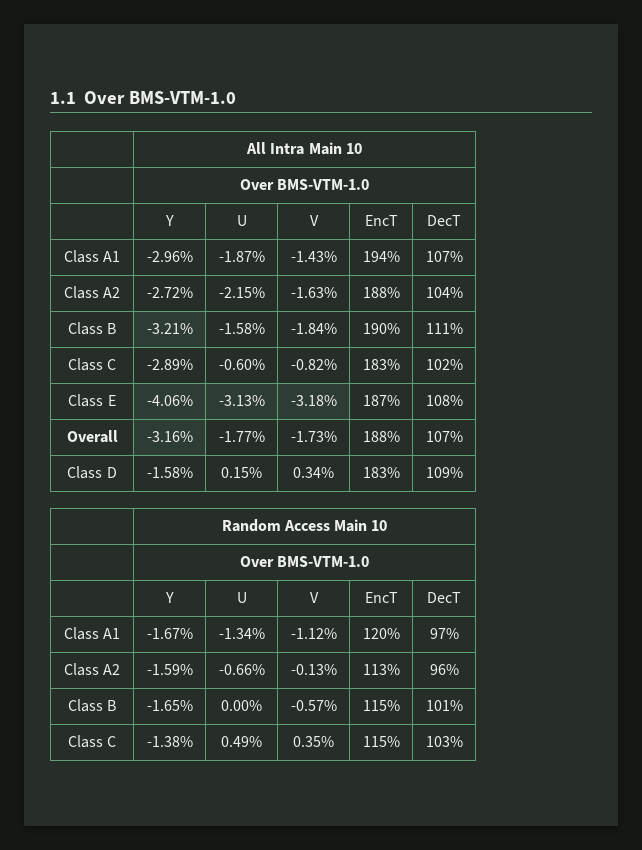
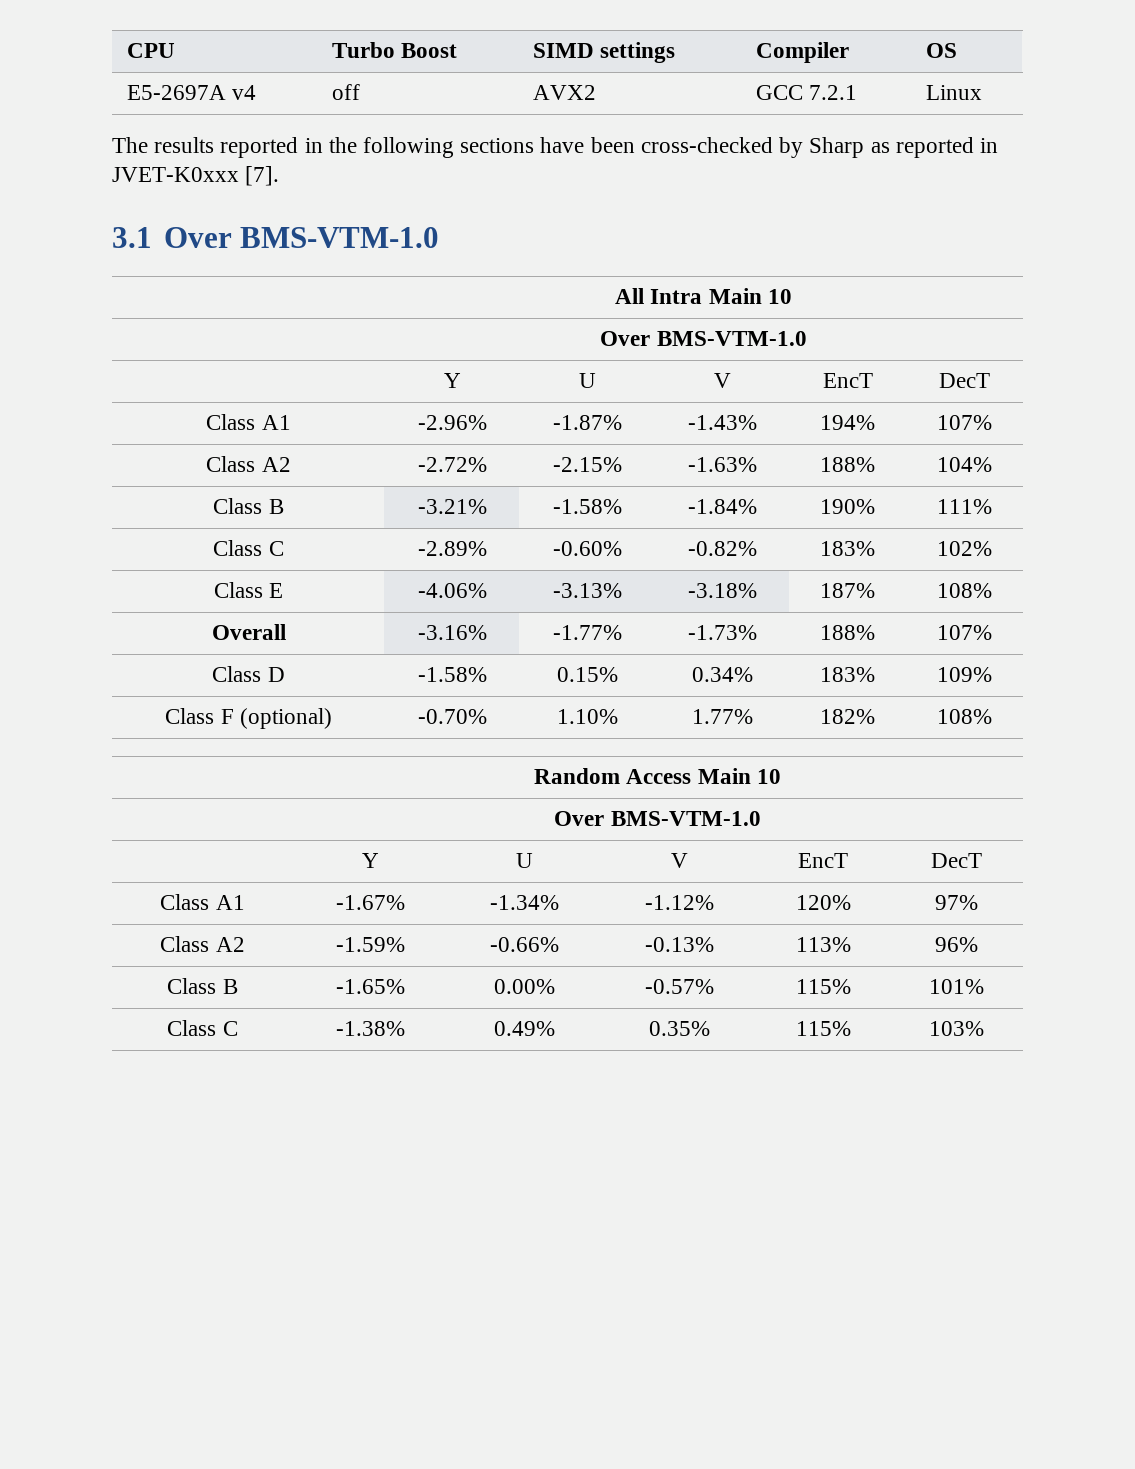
- 1.1 Over BMS-VTM-1.0
+ CPU | Turbo Boost | SIMD settings | Compiler | OS
+ E5-2697A v4 | off | AVX2 | GCC 7.2.1 | Linux
+ The results reported in the following sections have been cross-checked by Sharp as reported in JVET-K0xxx [7].
+ 3.1 Over BMS-VTM-1.0
+ Class F (optional) | -0.70% | 1.10% | 1.77% | 182% | 108%

